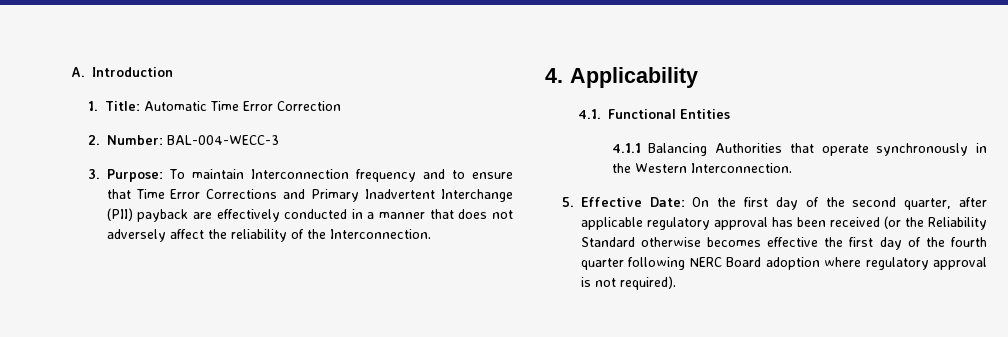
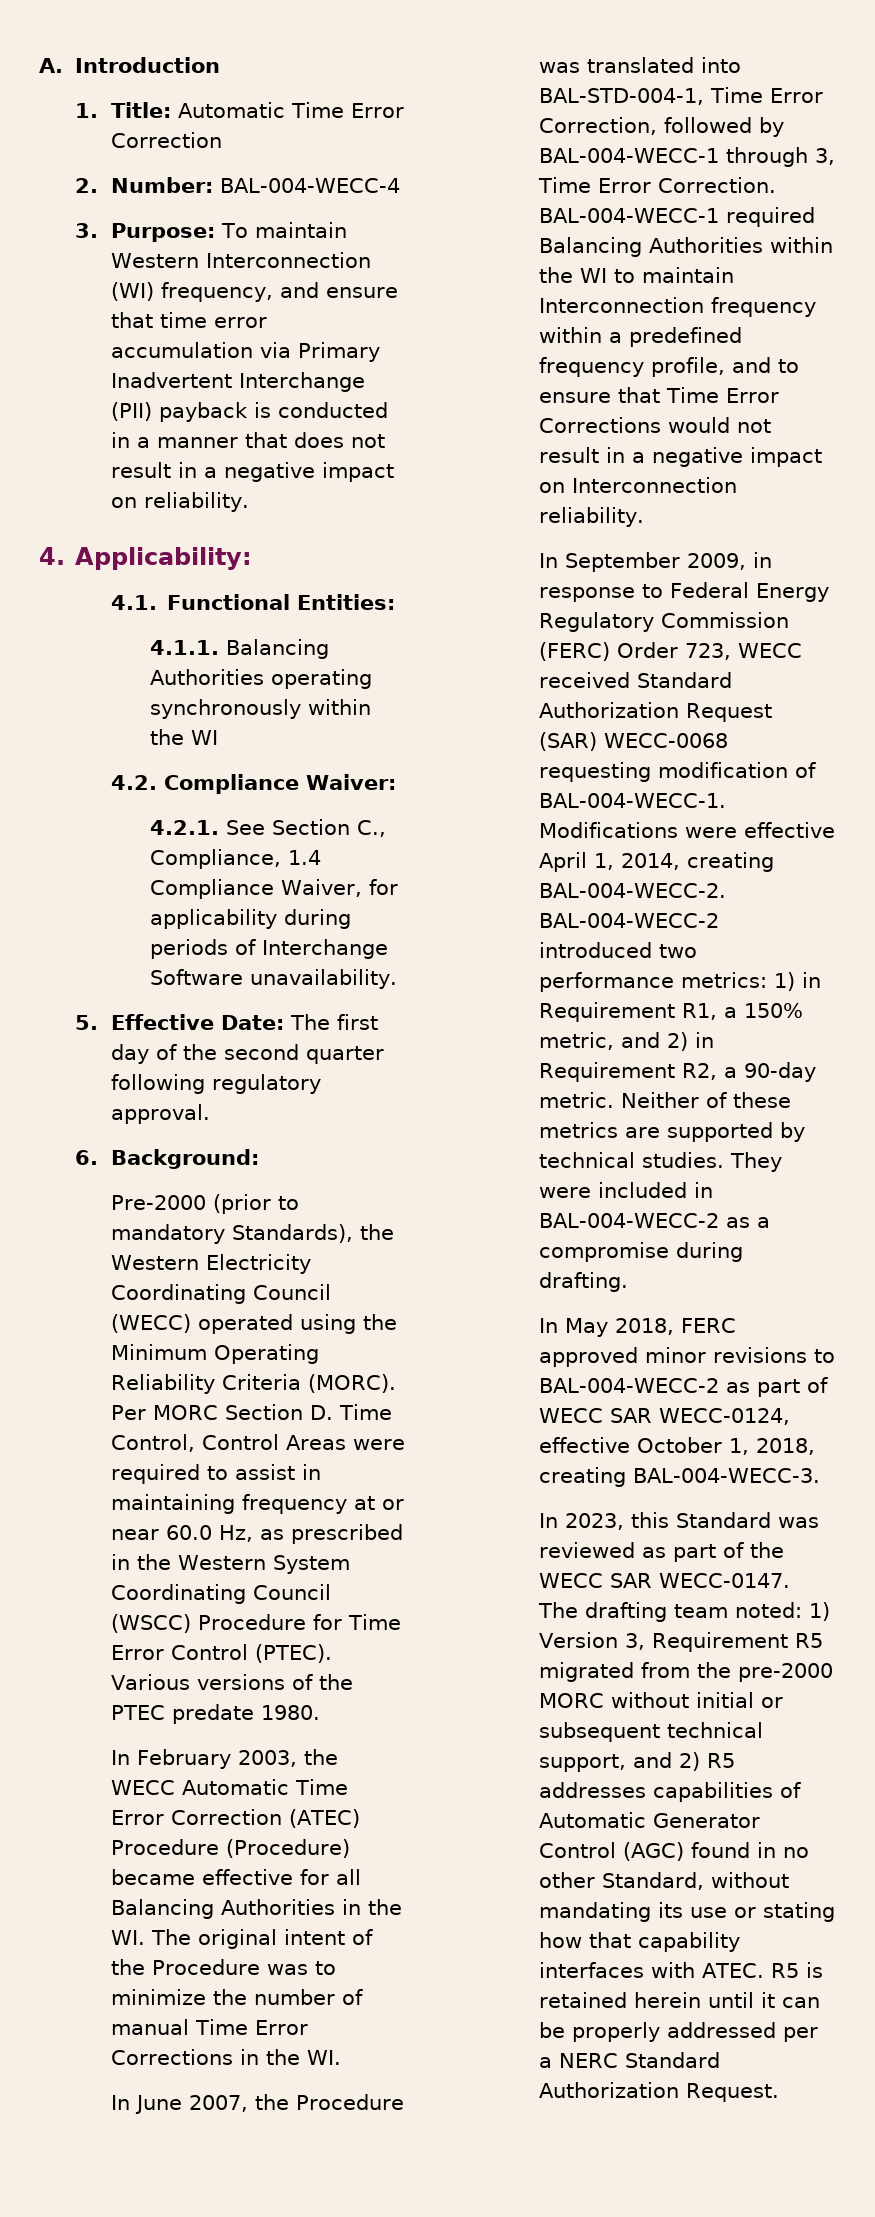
- 2. Number: BAL-004-WECC-3
+ 2. Number: BAL-004-WECC-4
- 3. Purpose: To maintain Interconnection frequency and to ensure that Time Error Corrections and Primary Inadvertent Interchange (PII) payback are effectively conducted in a manner that does not adversely affect the reliability of the Interconnection.
- 4. Applicability
- 4.1. Functional Entities
- 4.1.1 Balancing Authorities that operate synchronously in the Western Interconnection.
- 5. Effective Date: On the first day of the second quarter, after applicable regulatory approval has been received (or the Reliability Standard otherwise becomes effective the first day of the fourth quarter following NERC Board adoption where regulatory approval is not required).
+ 3. Purpose: To maintain Western Interconnection (WI) frequency, and ensure that time error accumulation via Primary Inadvertent Interchange (PII) payback is conducted in a manner that does not result in a negative impact on reliability.
+ 4. Applicability:
+ 4.1. Functional Entities:
+ 4.1.1. Balancing Authorities operating synchronously within the WI
+ 4.2. Compliance Waiver:
+ 4.2.1. See Section C., Compliance, 1.4 Compliance Waiver, for applicability during periods of Interchange Software unavailability.
+ 5. Effective Date: The first day of the second quarter following regulatory approval.
+ 6. Background:
+ Pre-2000 (prior to mandatory Standards), the Western Electricity Coordinating Council (WECC) operated using the Minimum Operating Reliability Criteria (MORC). Per MORC Section D. Time Control, Control Areas were required to assist in maintaining frequency at or near 60.0 Hz, as prescribed in the Western System Coordinating Council (WSCC) Procedure for Time Error Control (PTEC). Various versions of the PTEC predate 1980.
+ In February 2003, the WECC Automatic Time Error Correction (ATEC) Procedure (Procedure) became effective for all Balancing Authorities in the WI. The original intent of the Procedure was to minimize the number of manual Time Error Corrections in the WI.
+ In June 2007, the Procedure was translated into BAL-STD-004-1, Time Error Correction, followed by BAL-004-WECC-1 through 3, Time Error Correction. BAL-004-WECC-1 required Balancing Authorities within the WI to maintain Interconnection frequency within a predefined frequency profile, and to ensure that Time Error Corrections would not result in a negative impact on Interconnection reliability.
+ In September 2009, in response to Federal Energy Regulatory Commission (FERC) Order 723, WECC received Standard Authorization Request (SAR) WECC-0068 requesting modification of BAL-004-WECC-1. Modifications were effective April 1, 2014, creating BAL-004-WECC-2. BAL-004-WECC-2 introduced two performance metrics: 1) in Requirement R1, a 150% metric, and 2) in Requirement R2, a 90-day metric. Neither of these metrics are supported by technical studies. They were included in BAL-004-WECC-2 as a compromise during drafting.
+ In May 2018, FERC approved minor revisions to BAL-004-WECC-2 as part of WECC SAR WECC-0124, effective October 1, 2018, creating BAL-004-WECC-3.
+ In 2023, this Standard was reviewed as part of the WECC SAR WECC-0147. The drafting team noted: 1) Version 3, Requirement R5 migrated from the pre-2000 MORC without initial or subsequent technical support, and 2) R5 addresses capabilities of Automatic Generator Control (AGC) found in no other Standard, without mandating its use or stating how that capability interfaces with ATEC. R5 is retained herein until it can be properly addressed per a NERC Standard Authorization Request.

